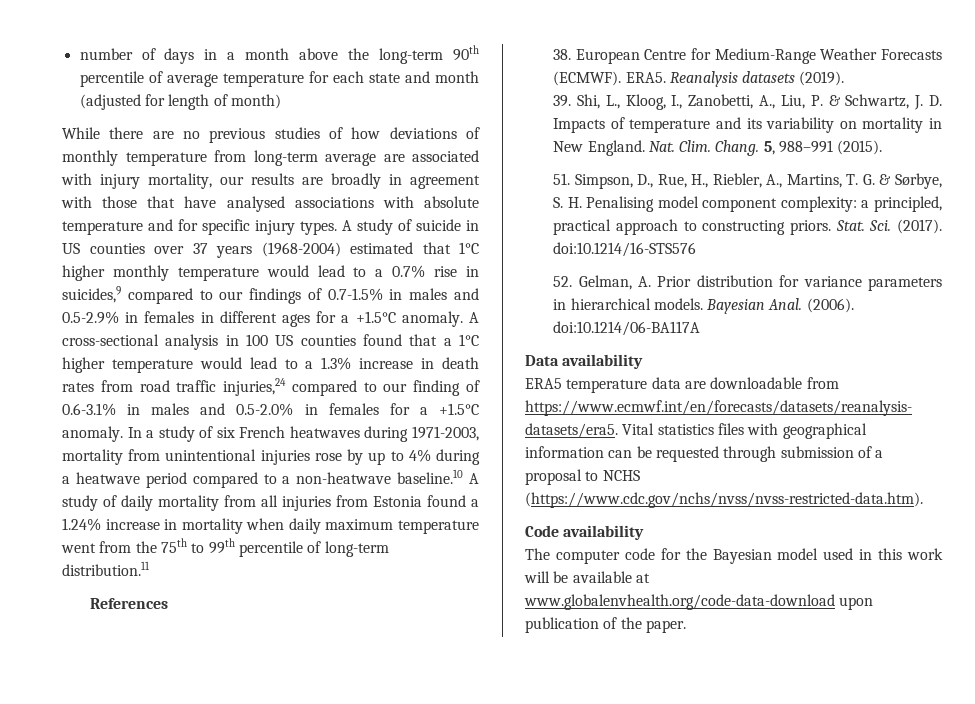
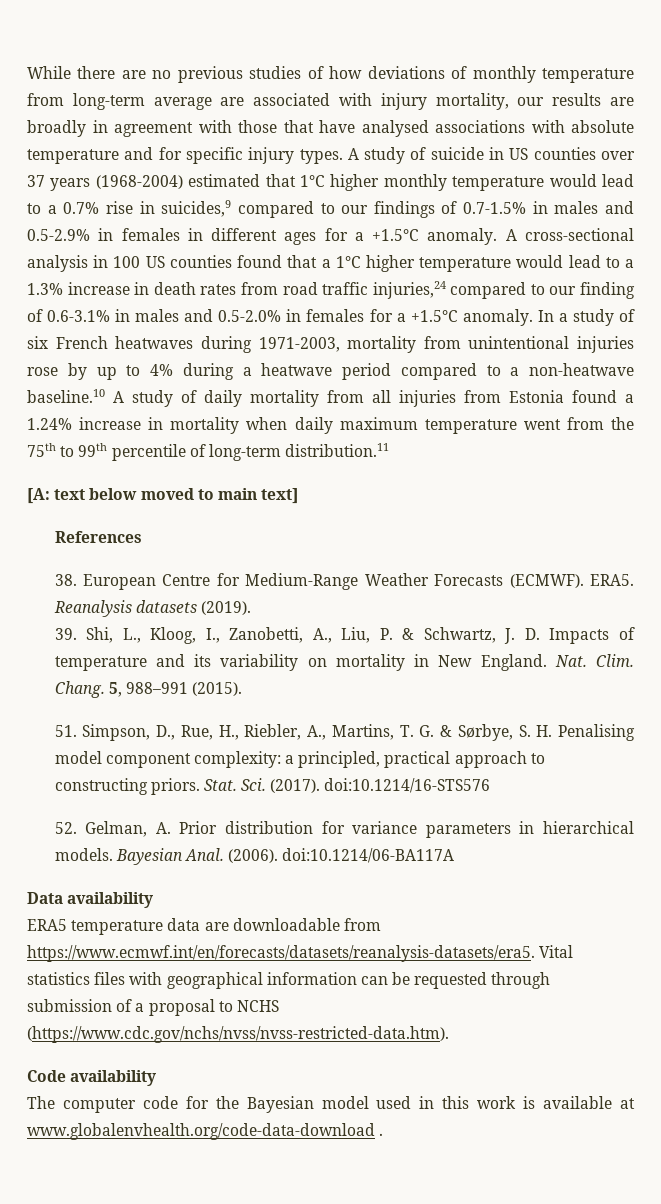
- number of days in a month above the long-term 90th percentile of average temperature for each state and month (adjusted for length of month)
+ [A: text below moved to main text]
- The computer code for the Bayesian model used in this work will be available at www.globalenvhealth.org/code-data-download upon publication of the paper.
+ The computer code for the Bayesian model used in this work is available at www.globalenvhealth.org/code-data-download .

